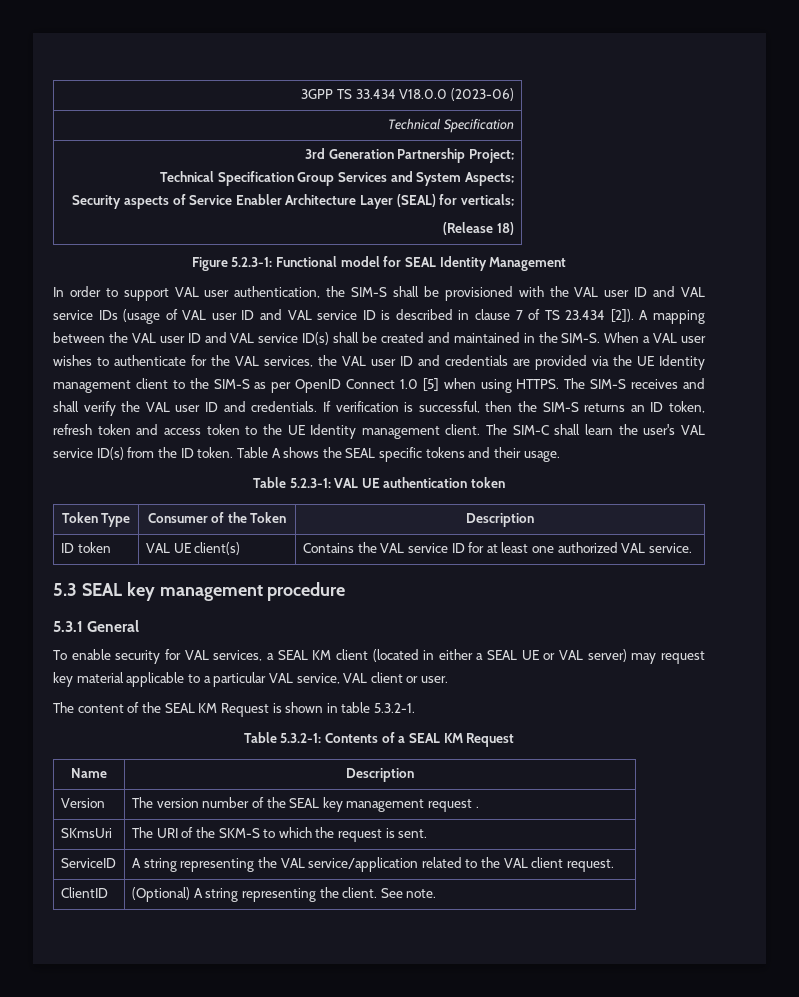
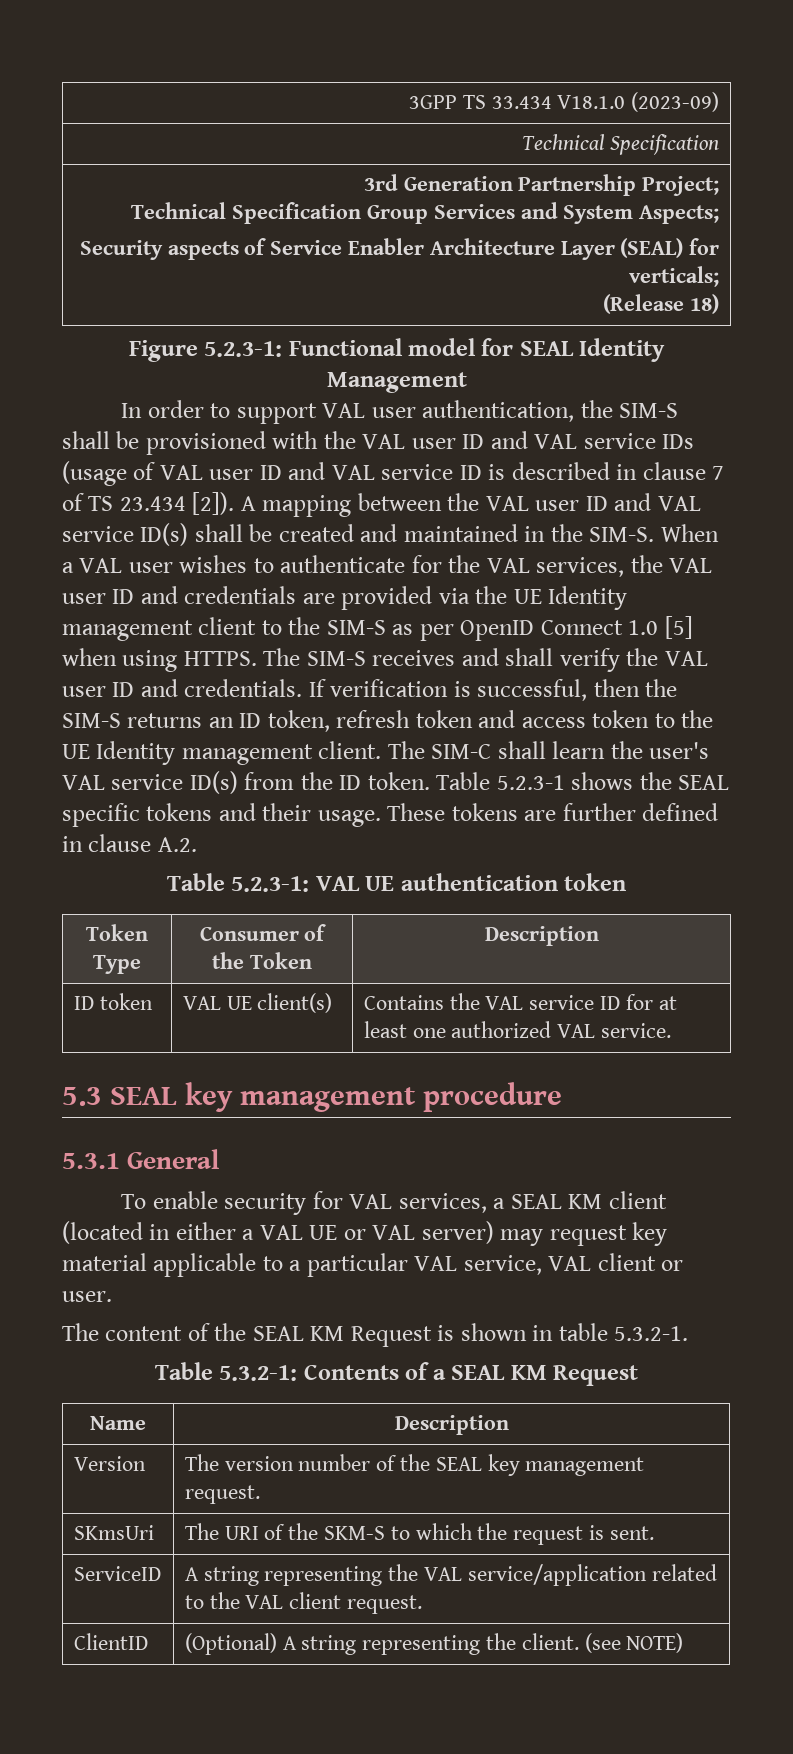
- 3GPP TS 33.434 V18.0.0 (2023-06)
+ 3GPP TS 33.434 V18.1.0 (2023-09)
- Table A shows the SEAL specific tokens and their usage.
+ Table 5.2.3-1 shows the SEAL specific tokens and their usage. These tokens are further defined in clause A.2.
- To enable security for VAL services, a SEAL KM client (located in either a SEAL UE or VAL server) may request key material applicable to a particular VAL service, VAL client or user.
+ To enable security for VAL services, a SEAL KM client (located in either a VAL UE or VAL server) may request key material applicable to a particular VAL service, VAL client or user.
- Version | The version number of the SEAL key management request .
+ Version | The version number of the SEAL key management request.
- ClientID | (Optional) A string representing the client. See note.
+ ClientID | (Optional) A string representing the client. (see NOTE)

